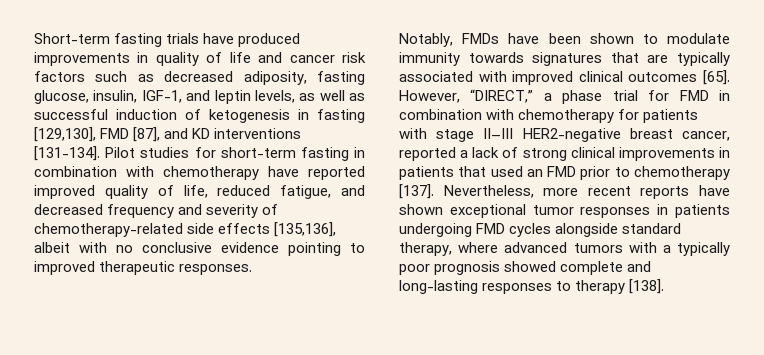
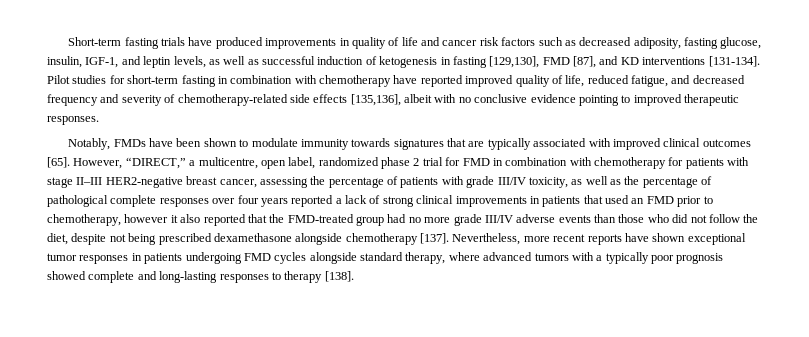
- However, “DIRECT,” a phase trial for FMD in combination with chemotherapy for patients with stage II–III HER2-negative breast cancer, reported a lack of strong clinical improvements in patients that used an FMD prior to chemotherapy [137].
+ However, “DIRECT,” a multicentre, open label, randomized phase 2 trial for FMD in combination with chemotherapy for patients with stage II–III HER2-negative breast cancer, assessing the percentage of patients with grade III/IV toxicity, as well as the percentage of pathological complete responses over four years reported a lack of strong clinical improvements in patients that used an FMD prior to chemotherapy, however it also reported that the FMD-treated group had no more grade III/IV adverse events than those who did not follow the diet, despite not being prescribed dexamethasone alongside chemotherapy [137].

